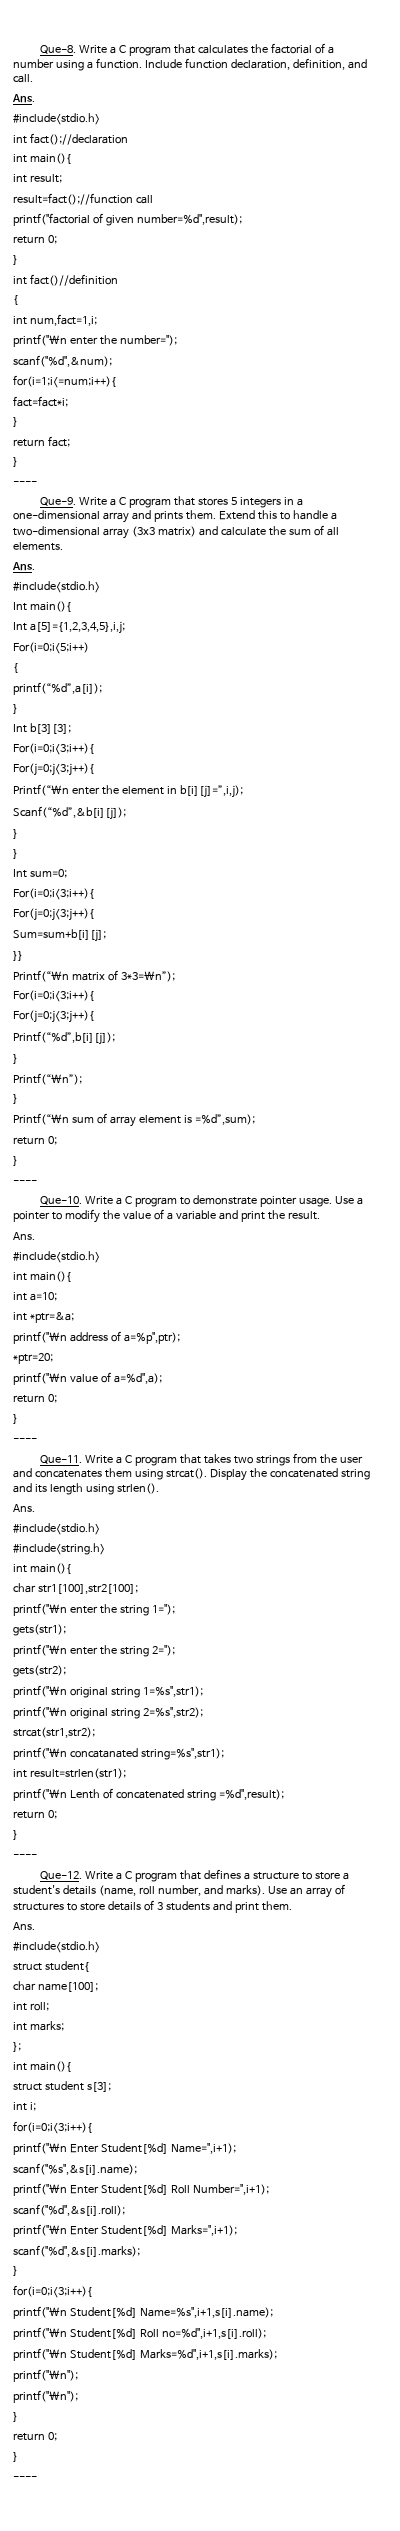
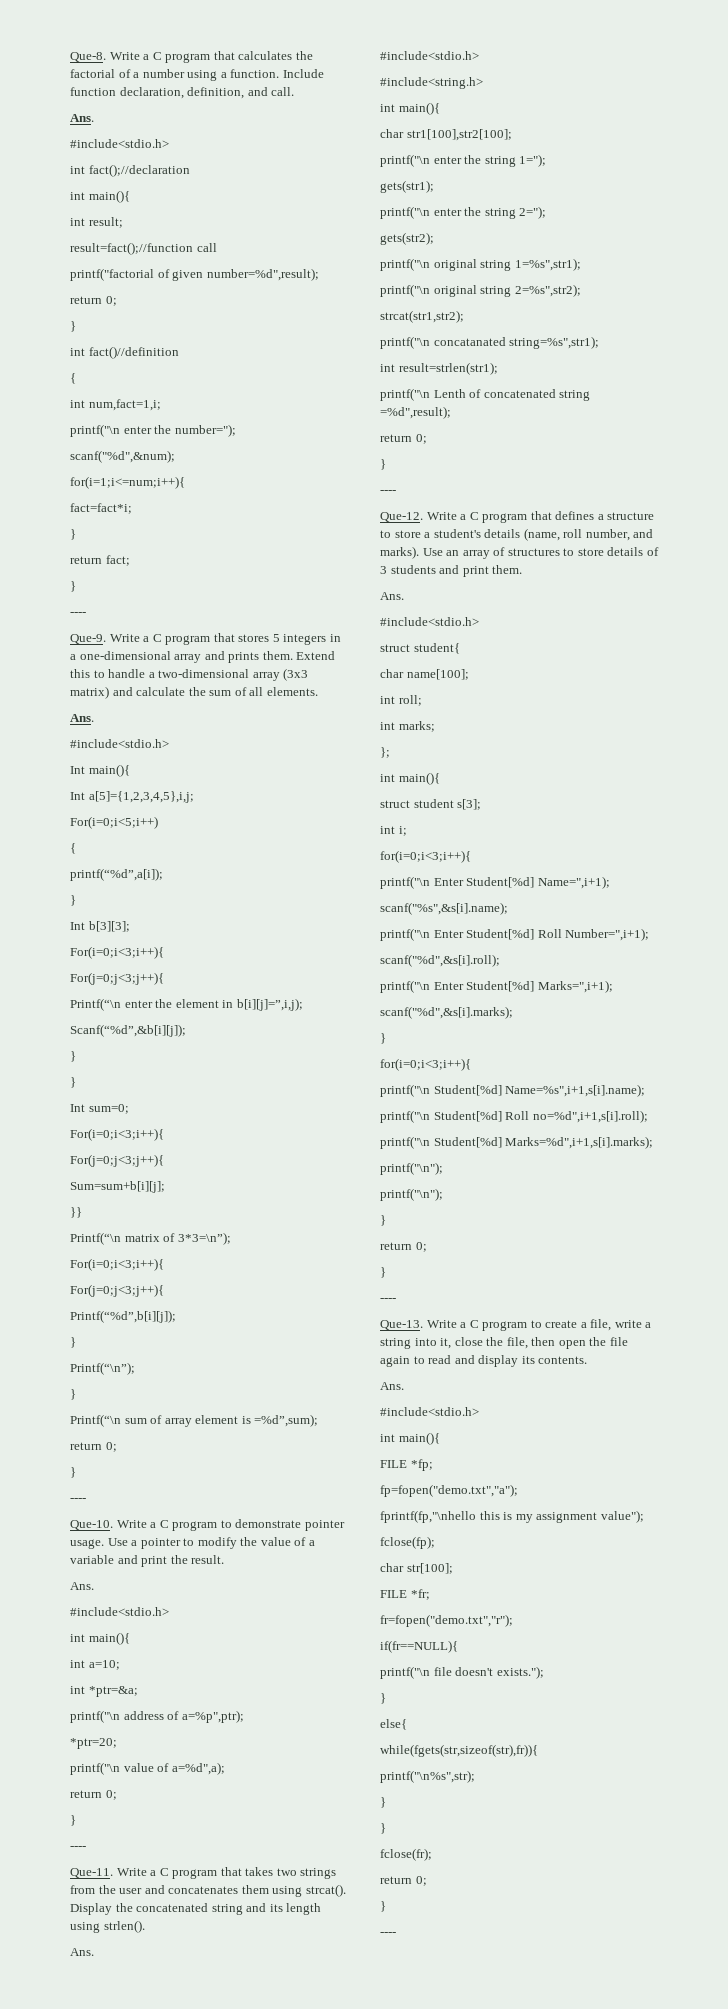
+ Que-13. Write a C program to create a file, write a string into it, close the file, then open the file again to read and display its contents.
+ Ans.
+ #include<stdio.h>
+ int main(){
+ FILE *fp;
+ fp=fopen("demo.txt","a");
+ fprintf(fp,"\nhello this is my assignment value");
+ fclose(fp);
+ char str[100];
+ FILE *fr;
+ fr=fopen("demo.txt","r");
+ if(fr==NULL){
+ printf("\n file doesn't exists.");
+ }
+ else{
+ while(fgets(str,sizeof(str),fr)){
+ printf("\n%s",str);
+ }
+ }
+ fclose(fr);
+ return 0;
+ }
+ ----

